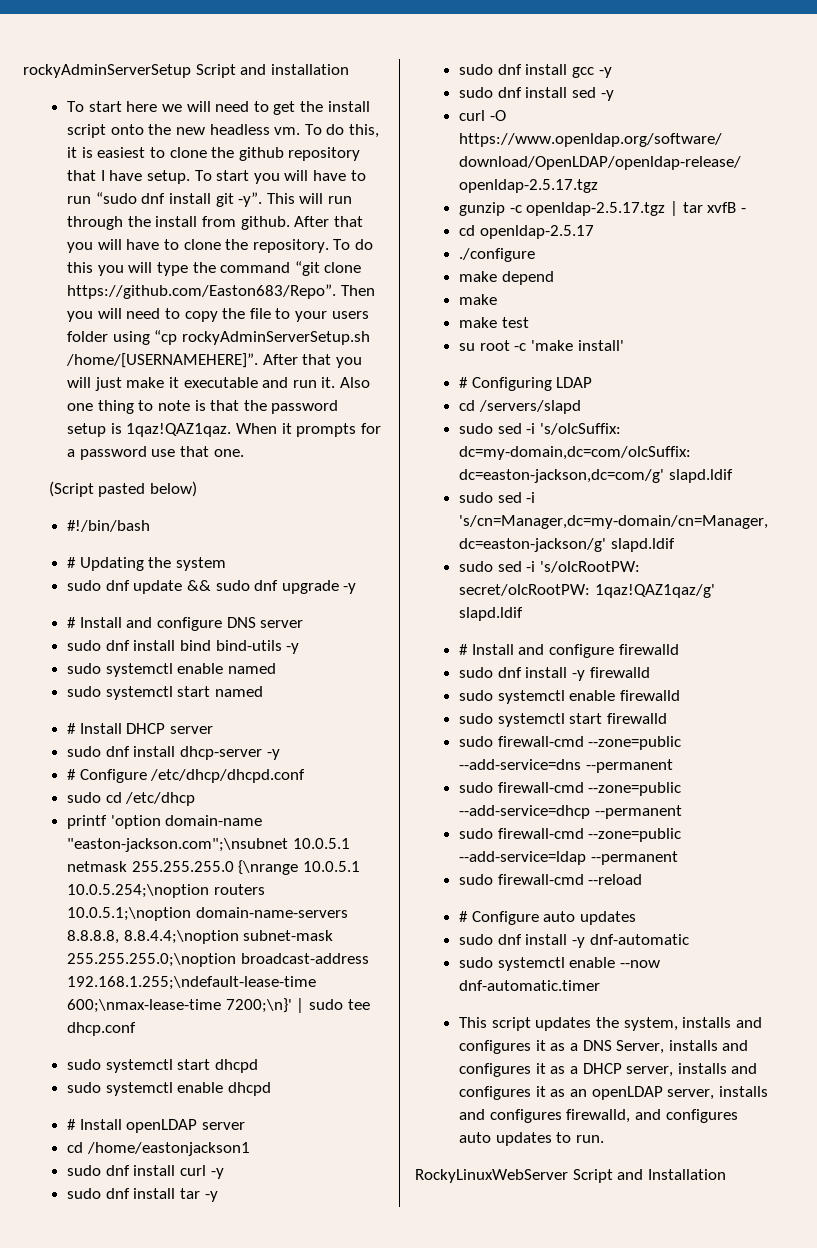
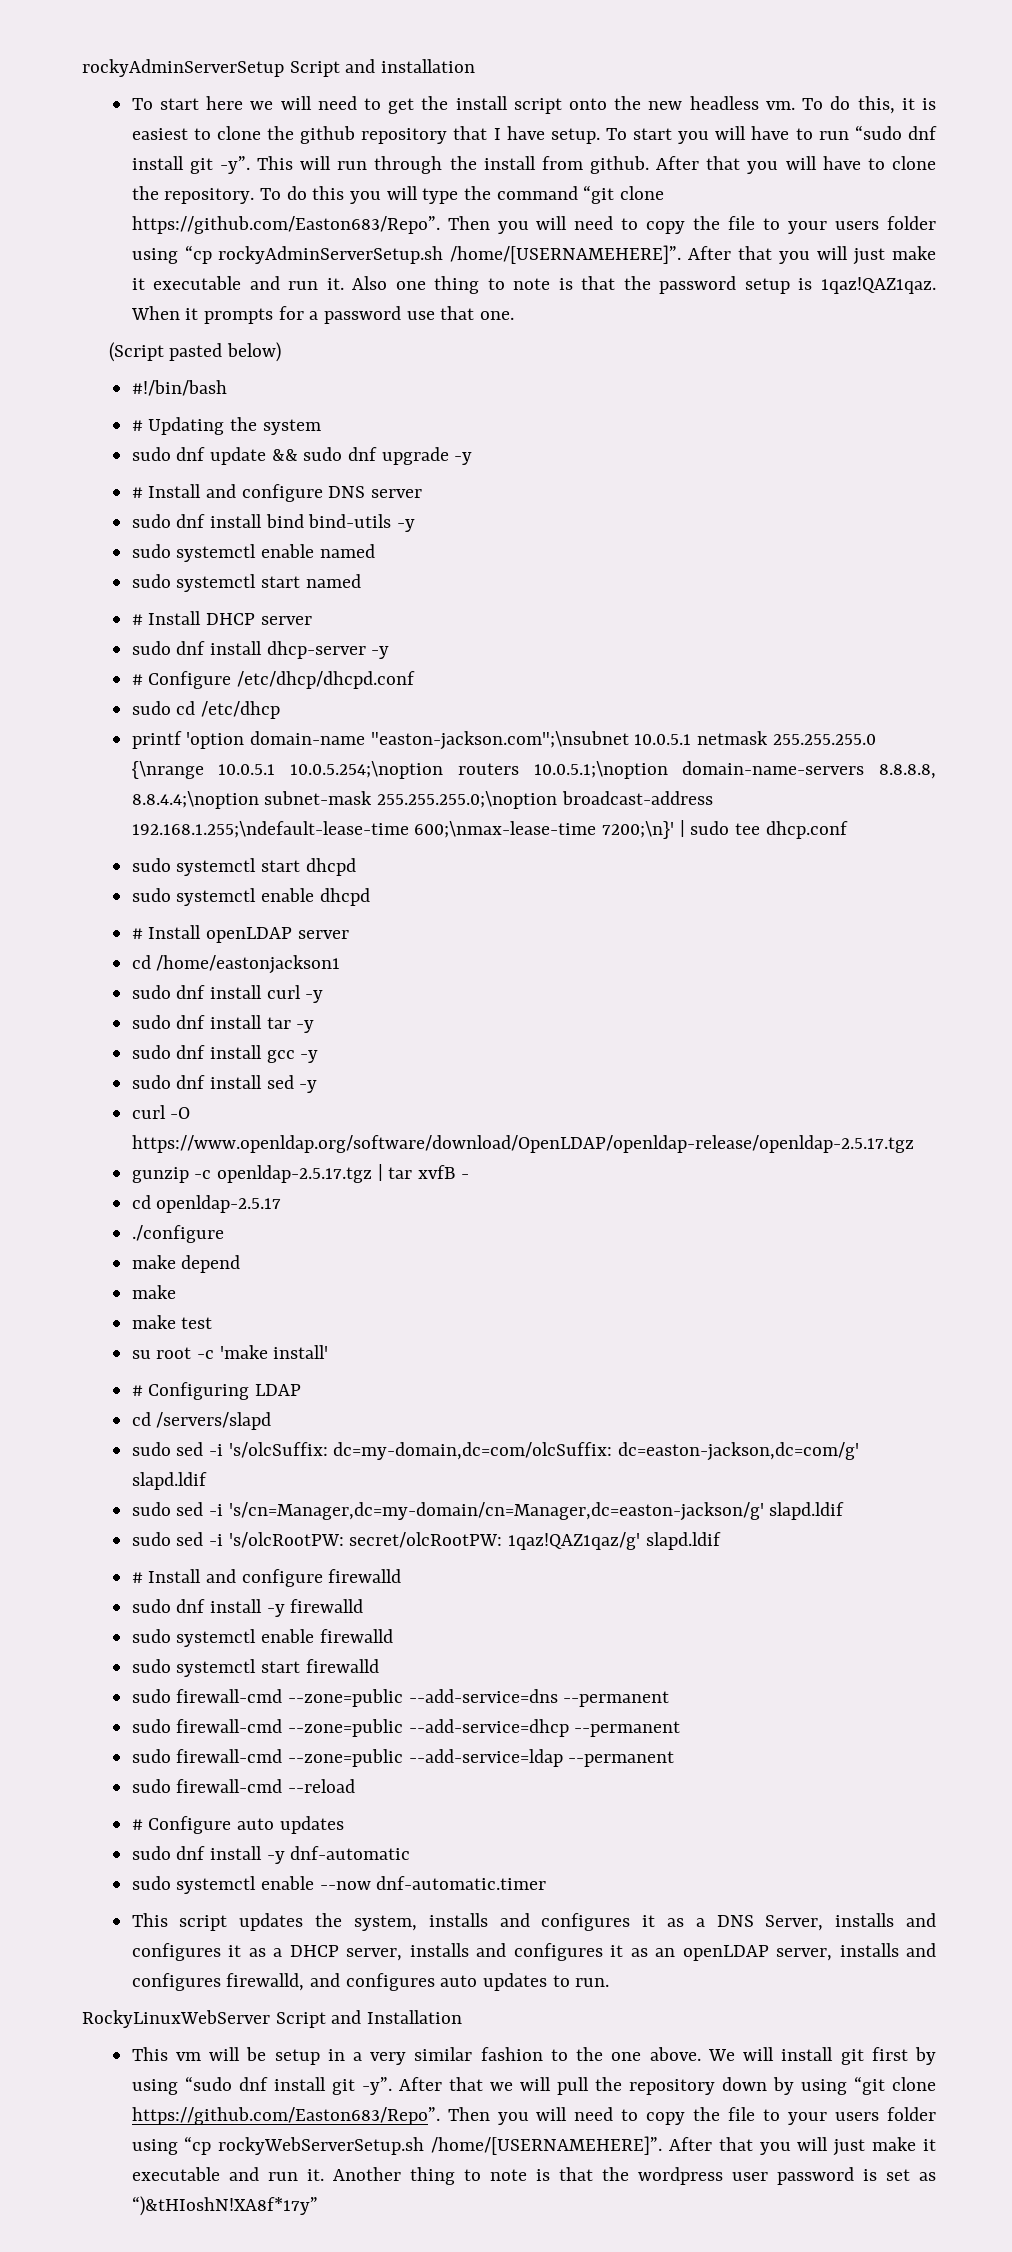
+ This vm will be setup in a very similar fashion to the one above. We will install git first by using “sudo dnf install git -y”. After that we will pull the repository down by using “git clone https://github.com/Easton683/Repo”. Then you will need to copy the file to your users folder using “cp rockyWebServerSetup.sh /home/[USERNAMEHERE]”. After that you will just make it executable and run it. Another thing to note is that the wordpress user password is set as “)&tHIoshN!XA8f*17y”

